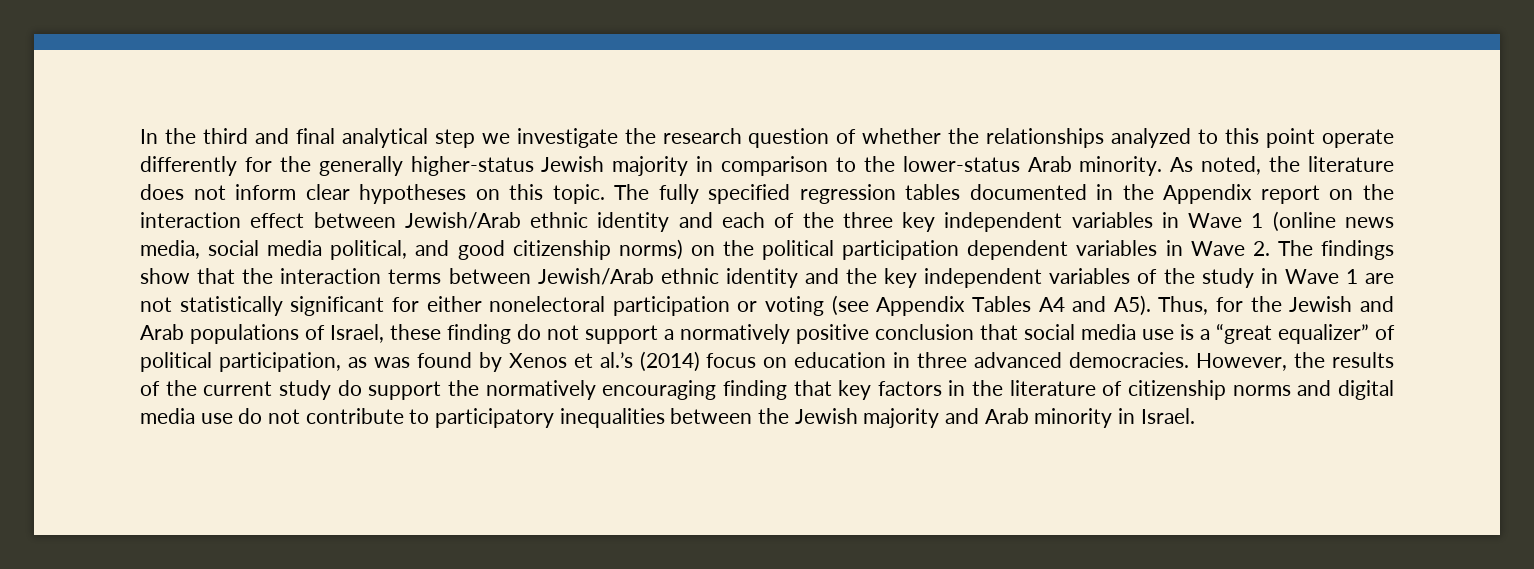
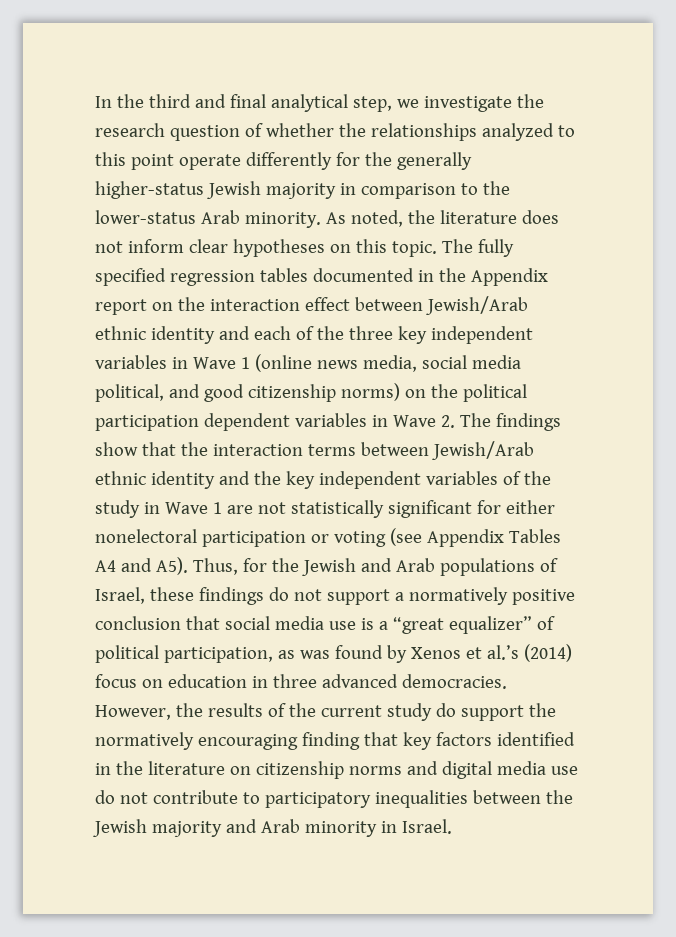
- In the third and final analytical step we investigate the research question of whether the relationships analyzed to this point operate differently for the generally higher-status Jewish majority in comparison to the lower-status Arab minority.
+ In the third and final analytical step, we investigate the research question of whether the relationships analyzed to this point operate differently for the generally higher-status Jewish majority in comparison to the lower-status Arab minority.
- The fully specified regression tables documented in the Appendix report on the interaction effect between Jewish/Arab ethnic identity and each of the three key independent variables in Wave 1 (online news media, social media political, and good citizenship norms) on the political participation dependent variables in Wave 2. The findings show that the interaction terms between Jewish/Arab ethnic identity and the key independent variables of the study in Wave 1 are not statistically significant for either nonelectoral participation or voting (see Appendix Tables A4 and A5). Thus, for the Jewish and Arab populations of Israel, these finding do not support a normatively positive conclusion that social media use is a “great equalizer” of political participation, as was found by Xenos et al.’s (2014) focus on education in three advanced democracies.
+ The fully specified regression tables documented in the Appendix report on the interaction effect between Jewish/Arab ethnic identity and each of the three key independent variables in Wave 1 (online news media, social media political, and good citizenship norms) on the political participation dependent variables in Wave 2. The findings show that the interaction terms between Jewish/Arab ethnic identity and the key independent variables of the study in Wave 1 are not statistically significant for either nonelectoral participation or voting (see Appendix Tables A4 and A5). Thus, for the Jewish and Arab populations of Israel, these findings do not support a normatively positive conclusion that social media use is a “great equalizer” of political participation, as was found by Xenos et al.’s (2014) focus on education in three advanced democracies.
- However, the results of the current study do support the normatively encouraging finding that key factors in the literature of citizenship norms and digital media use do not contribute to participatory inequalities between the Jewish majority and Arab minority in Israel.
+ However, the results of the current study do support the normatively encouraging finding that key factors identified in the literature on citizenship norms and digital media use do not contribute to participatory inequalities between the Jewish majority and Arab minority in Israel.

